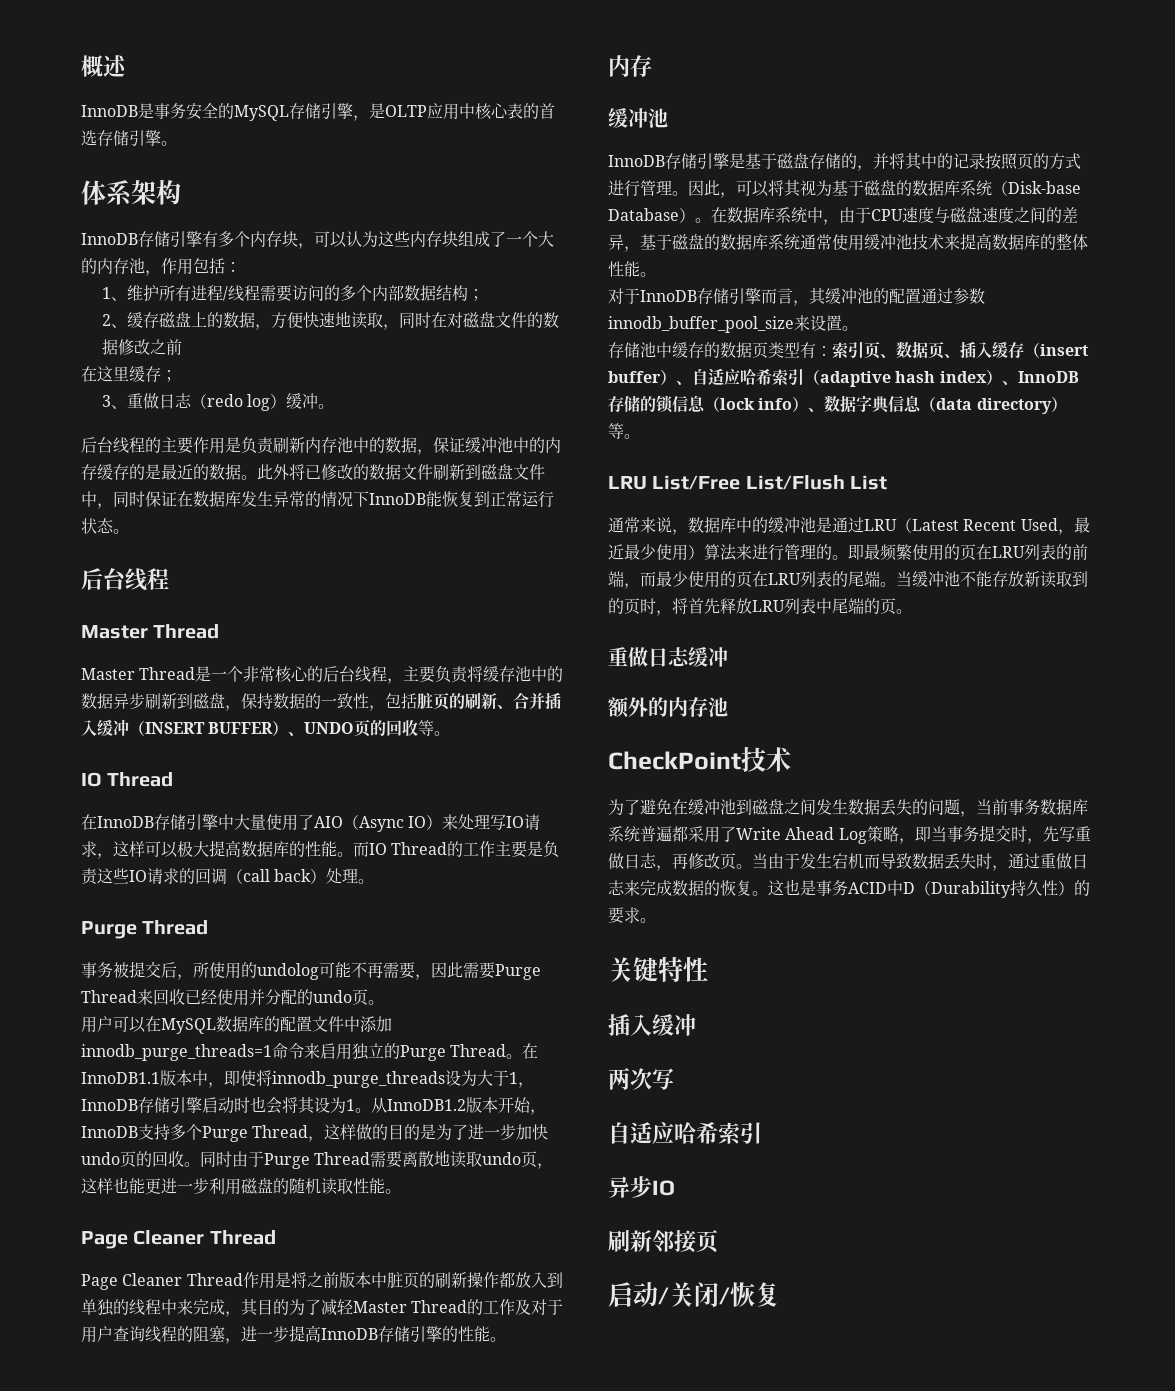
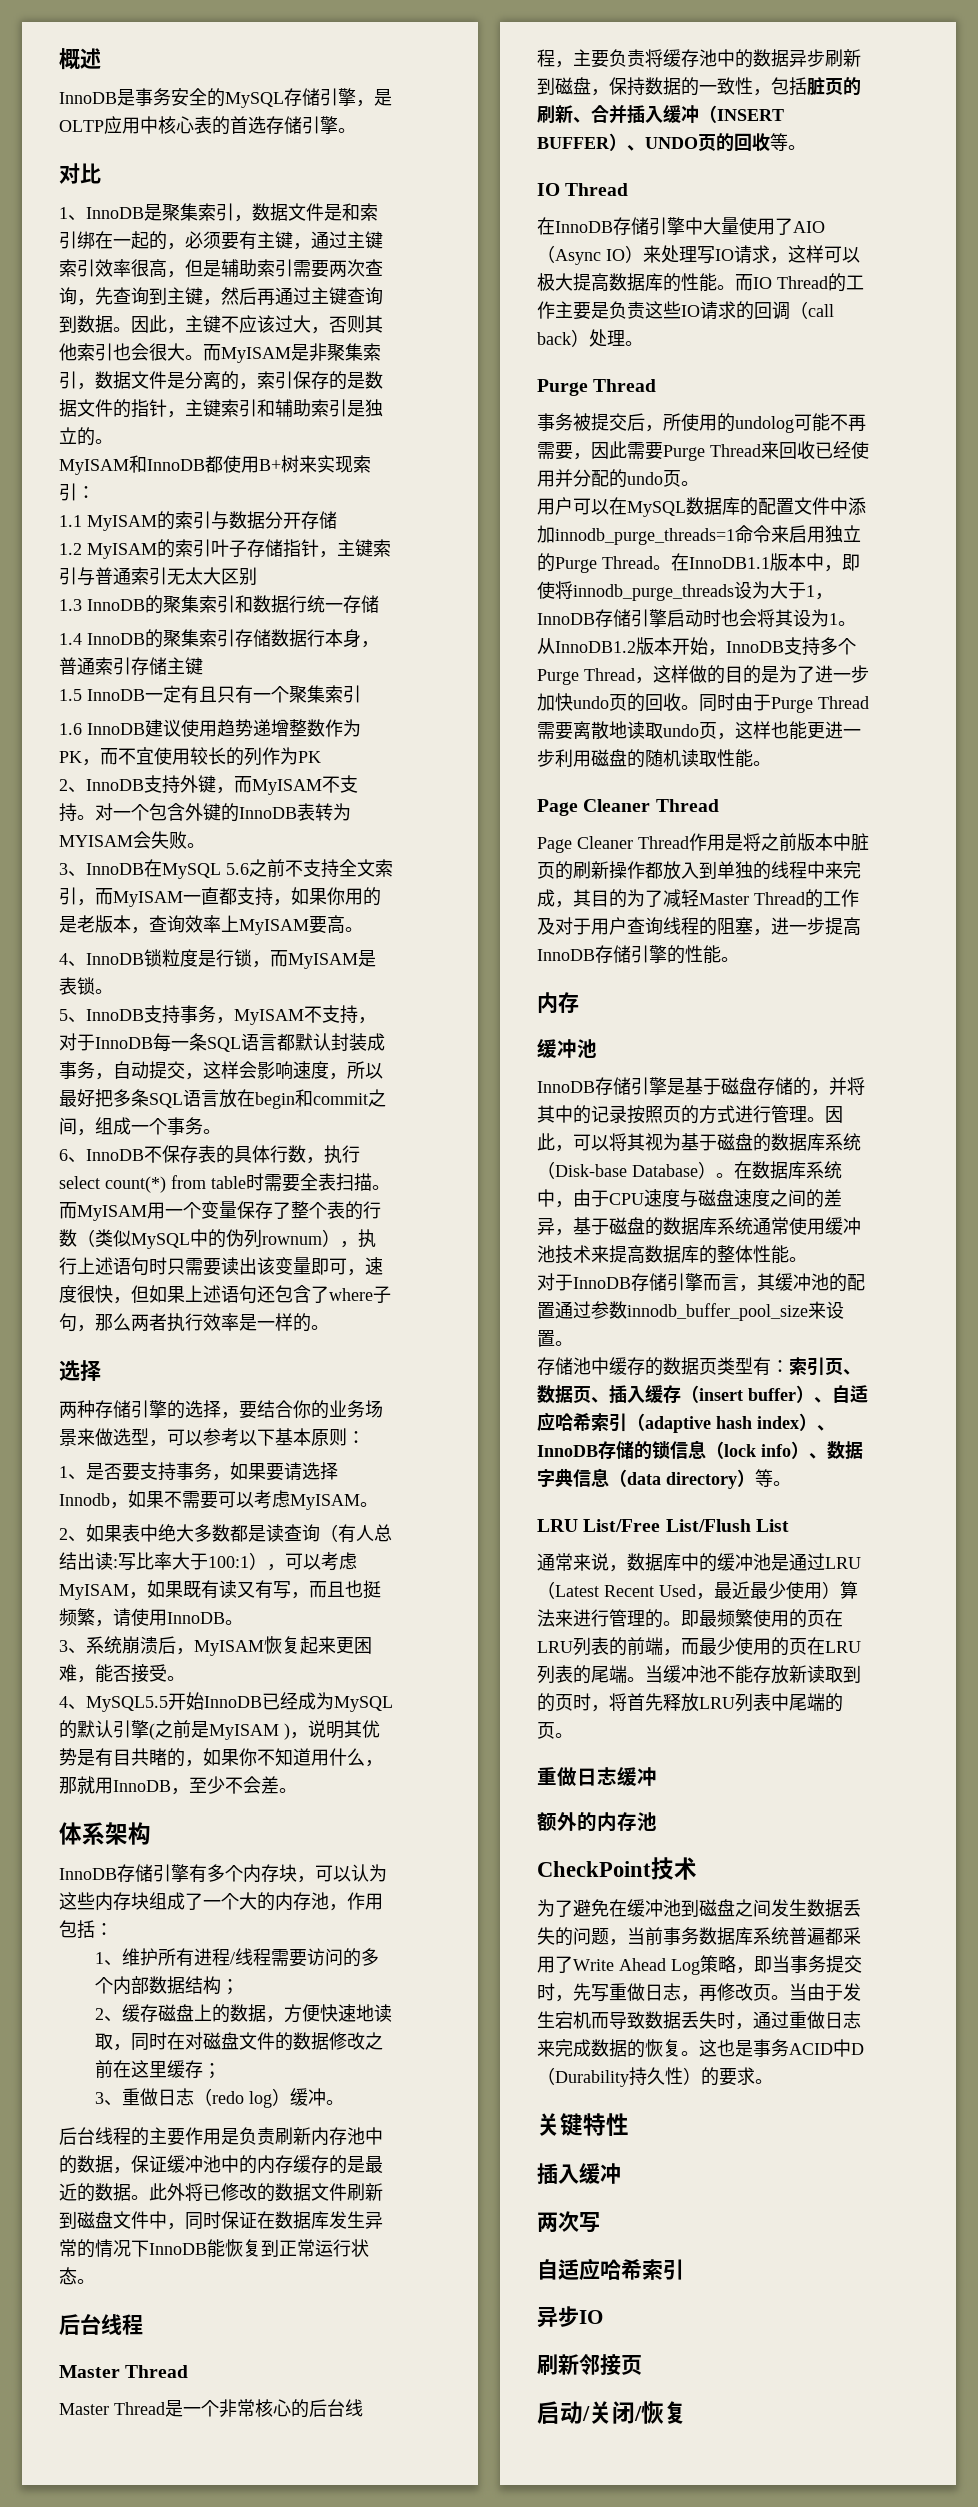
+ 对比
+ 1、InnoDB是聚集索引，数据文件是和索引绑在一起的，必须要有主键，通过主键索引效率很高，但是辅助索引需要两次查询，先查询到主键，然后再通过主键查询到数据。因此，主键不应该过大，否则其他索引也会很大。而MyISAM是非聚集索引，数据文件是分离的，索引保存的是数据文件的指针，主键索引和辅助索引是独立的。
+ MyISAM和InnoDB都使用B+树来实现索引：
+ 1.1 MyISAM的索引与数据分开存储
+ 1.2 MyISAM的索引叶子存储指针，主键索引与普通索引无太大区别
+ 1.3 InnoDB的聚集索引和数据行统一存储
+ 1.4 InnoDB的聚集索引存储数据行本身，普通索引存储主键
+ 1.5 InnoDB一定有且只有一个聚集索引
+ 1.6 InnoDB建议使用趋势递增整数作为PK，而不宜使用较长的列作为PK
+ 2、InnoDB支持外键，而MyISAM不支持。对一个包含外键的InnoDB表转为MYISAM会失败。
+ 3、InnoDB在MySQL 5.6之前不支持全文索引，而MyISAM一直都支持，如果你用的是老版本，查询效率上MyISAM要高。
+ 4、InnoDB锁粒度是行锁，而MyISAM是表锁。
+ 5、InnoDB支持事务，MyISAM不支持，对于InnoDB每一条SQL语言都默认封装成事务，自动提交，这样会影响速度，所以最好把多条SQL语言放在begin和commit之间，组成一个事务。
+ 6、InnoDB不保存表的具体行数，执行select count(*) from table时需要全表扫描。而MyISAM用一个变量保存了整个表的行数（类似MySQL中的伪列rownum），执行上述语句时只需要读出该变量即可，速度很快，但如果上述语句还包含了where子句，那么两者执行效率是一样的。
+ 选择
+ 两种存储引擎的选择，要结合你的业务场景来做选型，可以参考以下基本原则：
+ 1、是否要支持事务，如果要请选择Innodb，如果不需要可以考虑MyISAM。
+ 2、如果表中绝大多数都是读查询（有人总结出读:写比率大于100:1），可以考虑MyISAM，如果既有读又有写，而且也挺频繁，请使用InnoDB。
+ 3、系统崩溃后，MyISAM恢复起来更困难，能否接受。
+ 4、MySQL5.5开始InnoDB已经成为MySQL的默认引擎(之前是MyISAM )，说明其优势是有目共睹的，如果你不知道用什么，那就用InnoDB，至少不会差。
- 2、缓存磁盘上的数据，方便快速地读取，同时在对磁盘文件的数据修改之前
- 在这里缓存；
+ 2、缓存磁盘上的数据，方便快速地读取，同时在对磁盘文件的数据修改之前在这里缓存；

